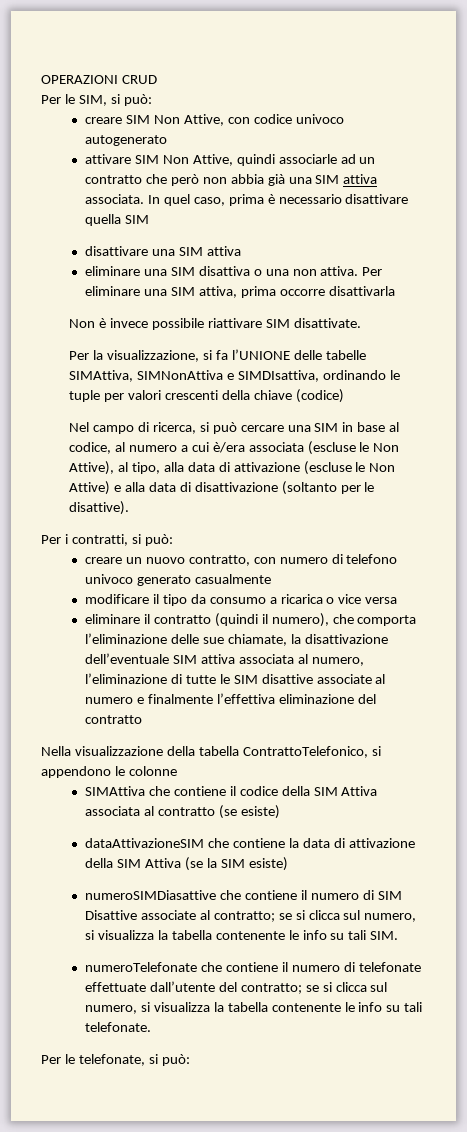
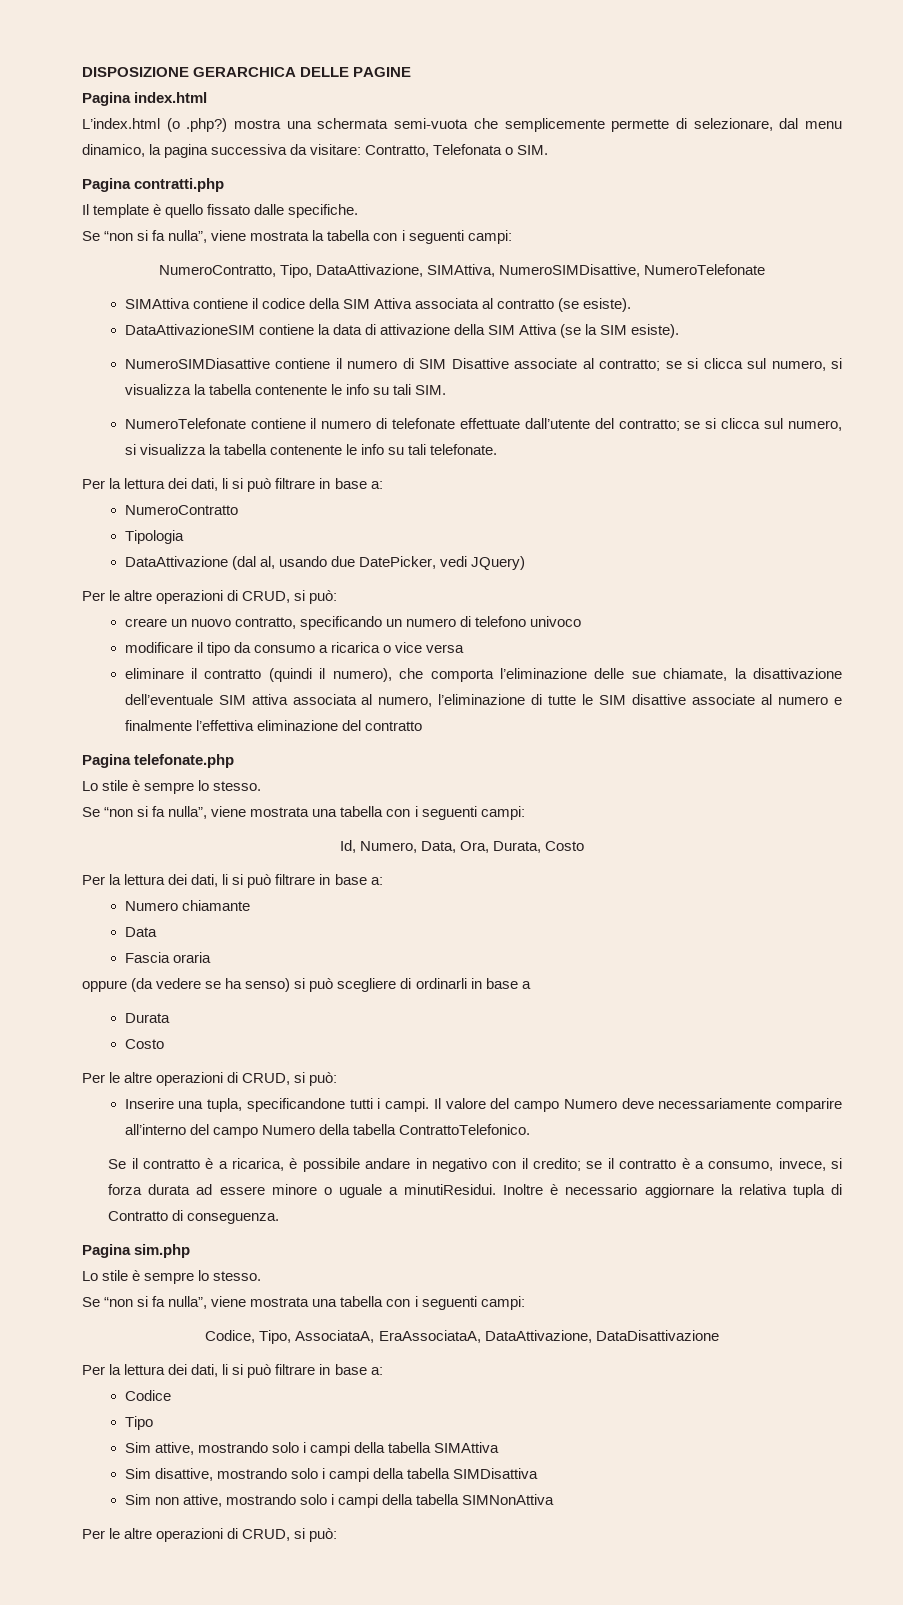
- OPERAZIONI CRUD
- Per le SIM, si può:
- creare SIM Non Attive, con codice univoco autogenerato
- attivare SIM Non Attive, quindi associarle ad un contratto che però non abbia già una SIM attiva associata. In quel caso, prima è necessario disattivare quella SIM
- disattivare una SIM attiva
- eliminare una SIM disattiva o una non attiva. Per eliminare una SIM attiva, prima occorre disattivarla
- Non è invece possibile riattivare SIM disattivate.
- Per la visualizzazione, si fa l’UNIONE delle tabelle SIMAttiva, SIMNonAttiva e SIMDIsattiva, ordinando le tuple per valori crescenti della chiave (codice)
- Nel campo di ricerca, si può cercare una SIM in base al codice, al numero a cui è/era associata (escluse le Non Attive), al tipo, alla data di attivazione (escluse le Non Attive) e alla data di disattivazione (soltanto per le disattive).
- Per i contratti, si può:
+ DISPOSIZIONE GERARCHICA DELLE PAGINE
+ Pagina index.html
+ L’index.html (o .php?) mostra una schermata semi-vuota che semplicemente permette di selezionare, dal menu dinamico, la pagina successiva da visitare: Contratto, Telefonata o SIM.
+ Pagina contratti.php
+ Il template è quello fissato dalle specifiche.
+ Se “non si fa nulla”, viene mostrata la tabella con i seguenti campi:
+ NumeroContratto, Tipo, DataAttivazione, SIMAttiva, NumeroSIMDisattive, NumeroTelefonate
+ SIMAttiva contiene il codice della SIM Attiva associata al contratto (se esiste).
+ DataAttivazioneSIM contiene la data di attivazione della SIM Attiva (se la SIM esiste).
+ NumeroSIMDiasattive contiene il numero di SIM Disattive associate al contratto; se si clicca sul numero, si visualizza la tabella contenente le info su tali SIM.
+ NumeroTelefonate contiene il numero di telefonate effettuate dall’utente del contratto; se si clicca sul numero, si visualizza la tabella contenente le info su tali telefonate.
+ Per la lettura dei dati, li si può filtrare in base a:
+ NumeroContratto
+ Tipologia
+ DataAttivazione (dal al, usando due DatePicker, vedi JQuery)
+ Per le altre operazioni di CRUD, si può:
- creare un nuovo contratto, con numero di telefono univoco generato casualmente
+ creare un nuovo contratto, specificando un numero di telefono univoco
- Nella visualizzazione della tabella ContrattoTelefonico, si appendono le colonne
- SIMAttiva che contiene il codice della SIM Attiva associata al contratto (se esiste)
- dataAttivazioneSIM che contiene la data di attivazione della SIM Attiva (se la SIM esiste)
- numeroSIMDiasattive che contiene il numero di SIM Disattive associate al contratto; se si clicca sul numero, si visualizza la tabella contenente le info su tali SIM.
- numeroTelefonate che contiene il numero di telefonate effettuate dall’utente del contratto; se si clicca sul numero, si visualizza la tabella contenente le info su tali telefonate.
- Per le telefonate, si può:
+ Pagina telefonate.php
+ Lo stile è sempre lo stesso.
+ Se “non si fa nulla”, viene mostrata una tabella con i seguenti campi:
+ Id, Numero, Data, Ora, Durata, Costo
+ Per la lettura dei dati, li si può filtrare in base a:
+ Numero chiamante
+ Data
+ Fascia oraria
+ oppure (da vedere se ha senso) si può scegliere di ordinarli in base a
+ Durata
+ Costo
+ Per le altre operazioni di CRUD, si può:
+ Inserire una tupla, specificandone tutti i campi. Il valore del campo Numero deve necessariamente comparire all’interno del campo Numero della tabella ContrattoTelefonico.
+ Se il contratto è a ricarica, è possibile andare in negativo con il credito; se il contratto è a consumo, invece, si forza durata ad essere minore o uguale a minutiResidui. Inoltre è necessario aggiornare la relativa tupla di Contratto di conseguenza.
+ Pagina sim.php
+ Lo stile è sempre lo stesso.
+ Se “non si fa nulla”, viene mostrata una tabella con i seguenti campi:
+ Codice, Tipo, AssociataA, EraAssociataA, DataAttivazione, DataDisattivazione
+ Per la lettura dei dati, li si può filtrare in base a:
+ Codice
+ Tipo
+ Sim attive, mostrando solo i campi della tabella SIMAttiva
+ Sim disattive, mostrando solo i campi della tabella SIMDisattiva
+ Sim non attive, mostrando solo i campi della tabella SIMNonAttiva
+ Per le altre operazioni di CRUD, si può:

